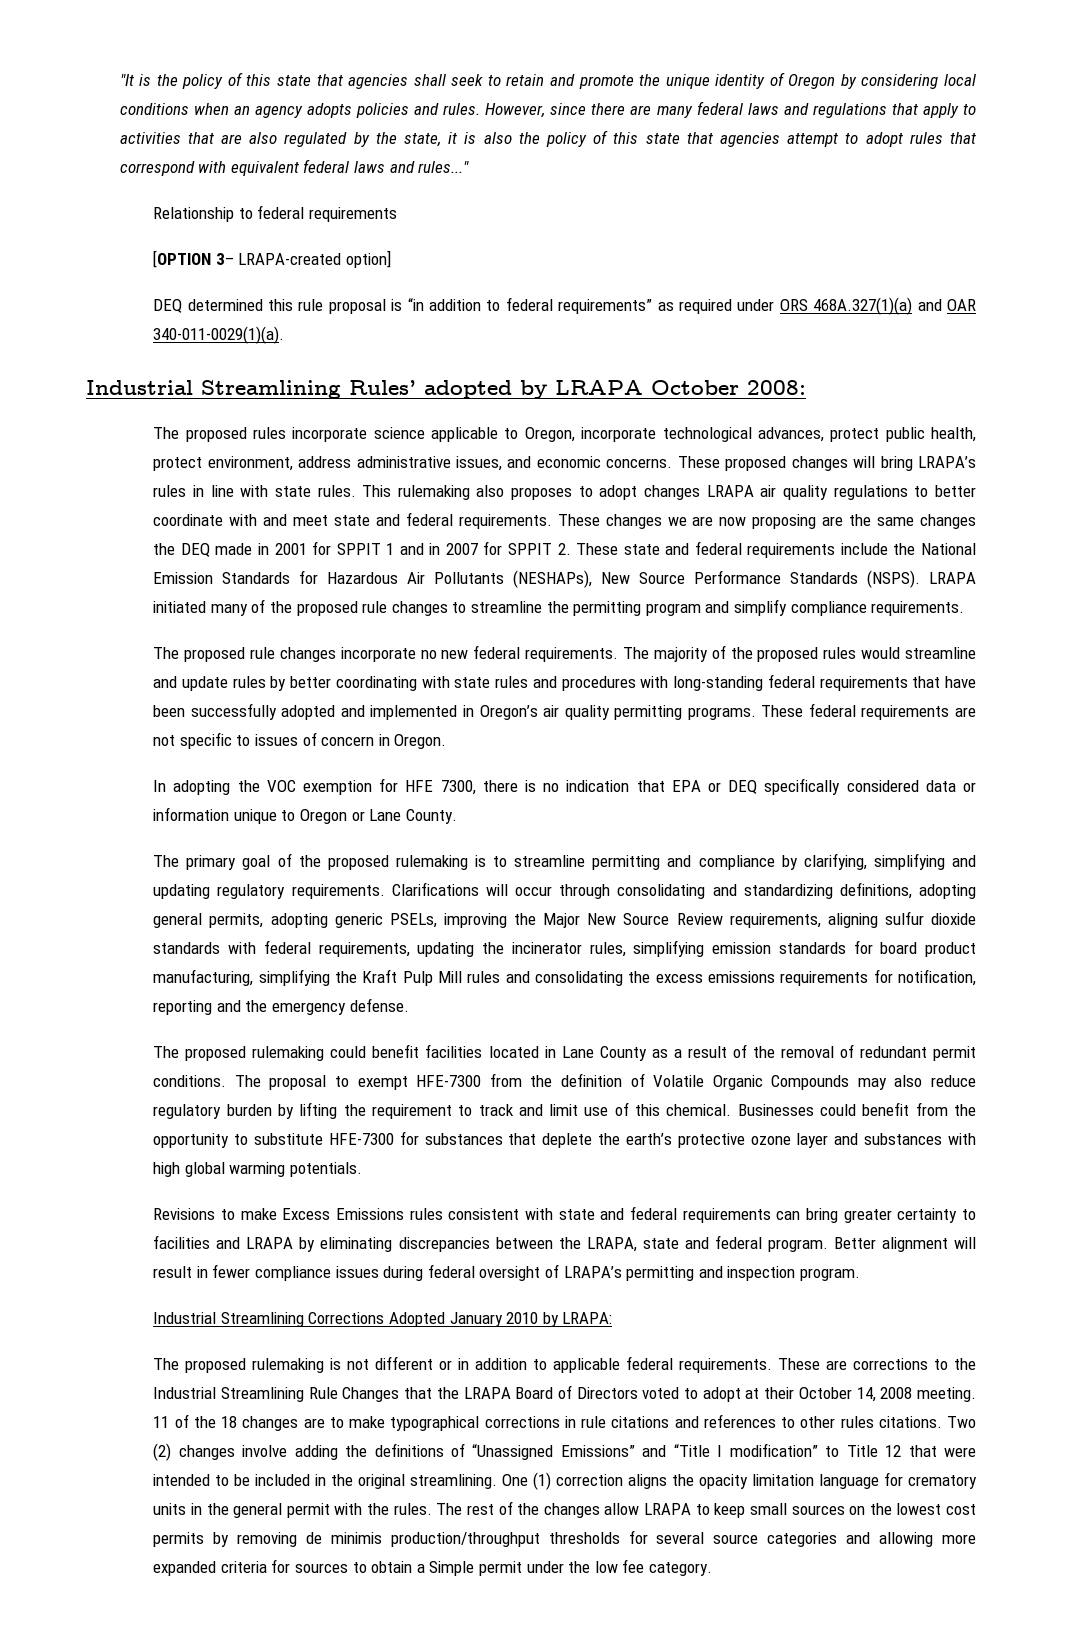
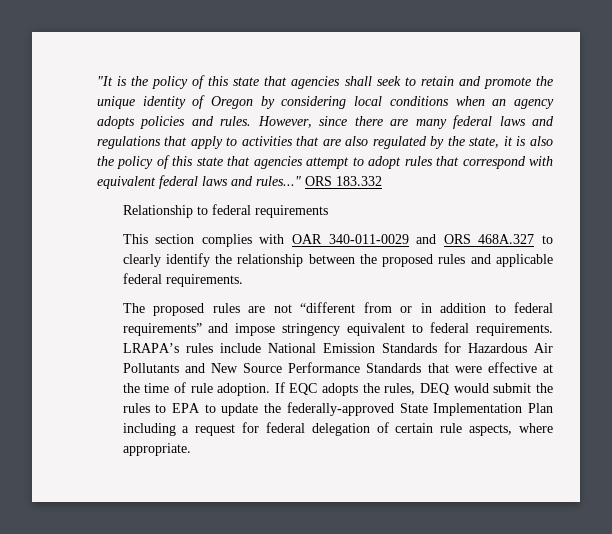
+ ORS 183.332
- [OPTION 3– LRAPA-created option]
- DEQ determined this rule proposal is “in addition to federal requirements” as required under ORS 468A.327(1)(a) and OAR 340-011-0029(1)(a).
- Industrial Streamlining Rules’ adopted by LRAPA October 2008:
- The proposed rules incorporate science applicable to Oregon, incorporate technological advances, protect public health, protect environment, address administrative issues, and economic concerns. These proposed changes will bring LRAPA’s rules in line with state rules. This rulemaking also proposes to adopt changes LRAPA air quality regulations to better coordinate with and meet state and federal requirements. These changes we are now proposing are the same changes the DEQ made in 2001 for SPPIT 1 and in 2007 for SPPIT 2. These state and federal requirements include the National Emission Standards for Hazardous Air Pollutants (NESHAPs), New Source Performance Standards (NSPS). LRAPA initiated many of the proposed rule changes to streamline the permitting program and simplify compliance requirements.
- The proposed rule changes incorporate no new federal requirements. The majority of the proposed rules would streamline and update rules by better coordinating with state rules and procedures with long-standing federal requirements that have been successfully adopted and implemented in Oregon’s air quality permitting programs. These federal requirements are not specific to issues of concern in Oregon.
- In adopting the VOC exemption for HFE 7300, there is no indication that EPA or DEQ specifically considered data or information unique to Oregon or Lane County.
- The primary goal of the proposed rulemaking is to streamline permitting and compliance by clarifying, simplifying and updating regulatory requirements. Clarifications will occur through consolidating and standardizing definitions, adopting general permits, adopting generic PSELs, improving the Major New Source Review requirements, aligning sulfur dioxide standards with federal requirements, updating the incinerator rules, simplifying emission standards for board product manufacturing, simplifying the Kraft Pulp Mill rules and consolidating the excess emissions requirements for notification, reporting and the emergency defense.
- The proposed rulemaking could benefit facilities located in Lane County as a result of the removal of redundant permit conditions. The proposal to exempt HFE-7300 from the definition of Volatile Organic Compounds may also reduce regulatory burden by lifting the requirement to track and limit use of this chemical. Businesses could benefit from the opportunity to substitute HFE-7300 for substances that deplete the earth’s protective ozone layer and substances with high global warming potentials.
- Revisions to make Excess Emissions rules consistent with state and federal requirements can bring greater certainty to facilities and LRAPA by eliminating discrepancies between the LRAPA, state and federal program. Better alignment will result in fewer compliance issues during federal oversight of LRAPA’s permitting and inspection program.
- Industrial Streamlining Corrections Adopted January 2010 by LRAPA:
- The proposed rulemaking is not different or in addition to applicable federal requirements. These are corrections to the Industrial Streamlining Rule Changes that the LRAPA Board of Directors voted to adopt at their October 14, 2008 meeting. 11 of the 18 changes are to make typographical corrections in rule citations and references to other rules citations. Two (2) changes involve adding the definitions of “Unassigned Emissions” and “Title I modification” to Title 12 that were intended to be included in the original streamlining. One (1) correction aligns the opacity limitation language for crematory units in the general permit with the rules. The rest of the changes allow LRAPA to keep small sources on the lowest cost permits by removing de minimis production/throughput thresholds for several source categories and allowing more expanded criteria for sources to obtain a Simple permit under the low fee category.
+ This section complies with OAR 340-011-0029 and ORS 468A.327 to clearly identify the relationship between the proposed rules and applicable federal requirements.
+ The proposed rules are not “different from or in addition to federal requirements” and impose stringency equivalent to federal requirements. LRAPA’s rules include National Emission Standards for Hazardous Air Pollutants and New Source Performance Standards that were effective at the time of rule adoption. If EQC adopts the rules, DEQ would submit the rules to EPA to update the federally-approved State Implementation Plan including a request for federal delegation of certain rule aspects, where appropriate.

